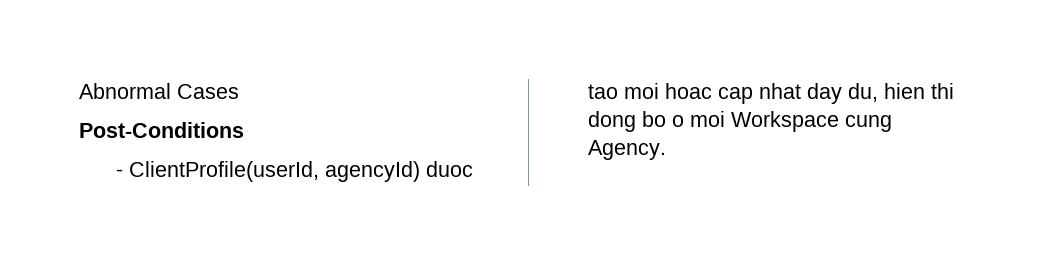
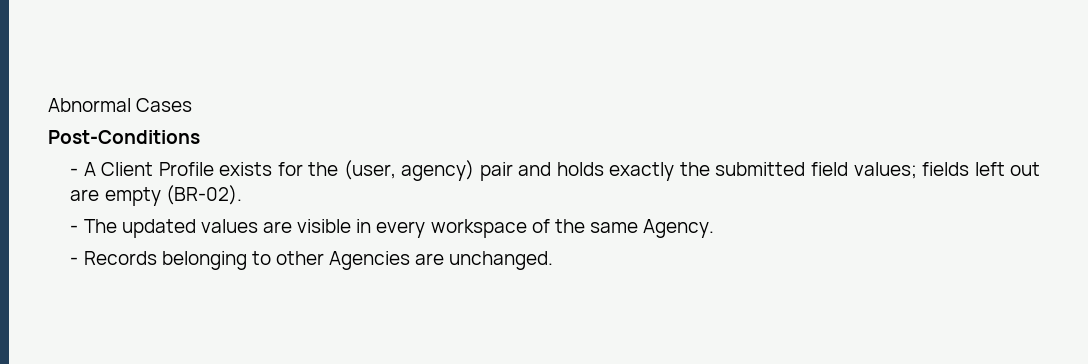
- - ClientProfile(userId, agencyId) duoc tao moi hoac cap nhat day du, hien thi dong bo o moi Workspace cung Agency.
+ - A Client Profile exists for the (user, agency) pair and holds exactly the submitted field values; fields left out are empty (BR-02).
+ - The updated values are visible in every workspace of the same Agency.
+ - Records belonging to other Agencies are unchanged.

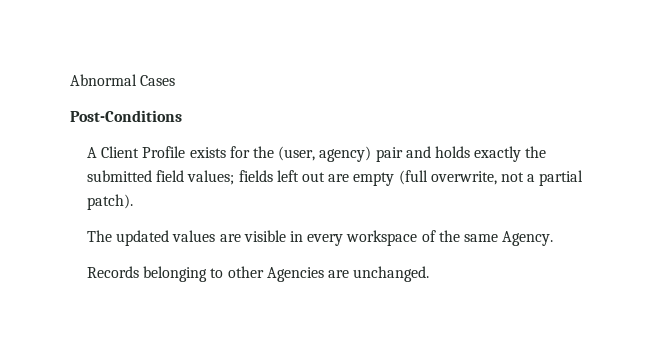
- - A Client Profile exists for the (user, agency) pair and holds exactly the submitted field values; fields left out are empty (BR-02).
- - The updated values are visible in every workspace of the same Agency.
+ A Client Profile exists for the (user, agency) pair and holds exactly the submitted field values; fields left out are empty (full overwrite, not a partial patch).
+ The updated values are visible in every workspace of the same Agency.
- - Records belonging to other Agencies are unchanged.
+ Records belonging to other Agencies are unchanged.

